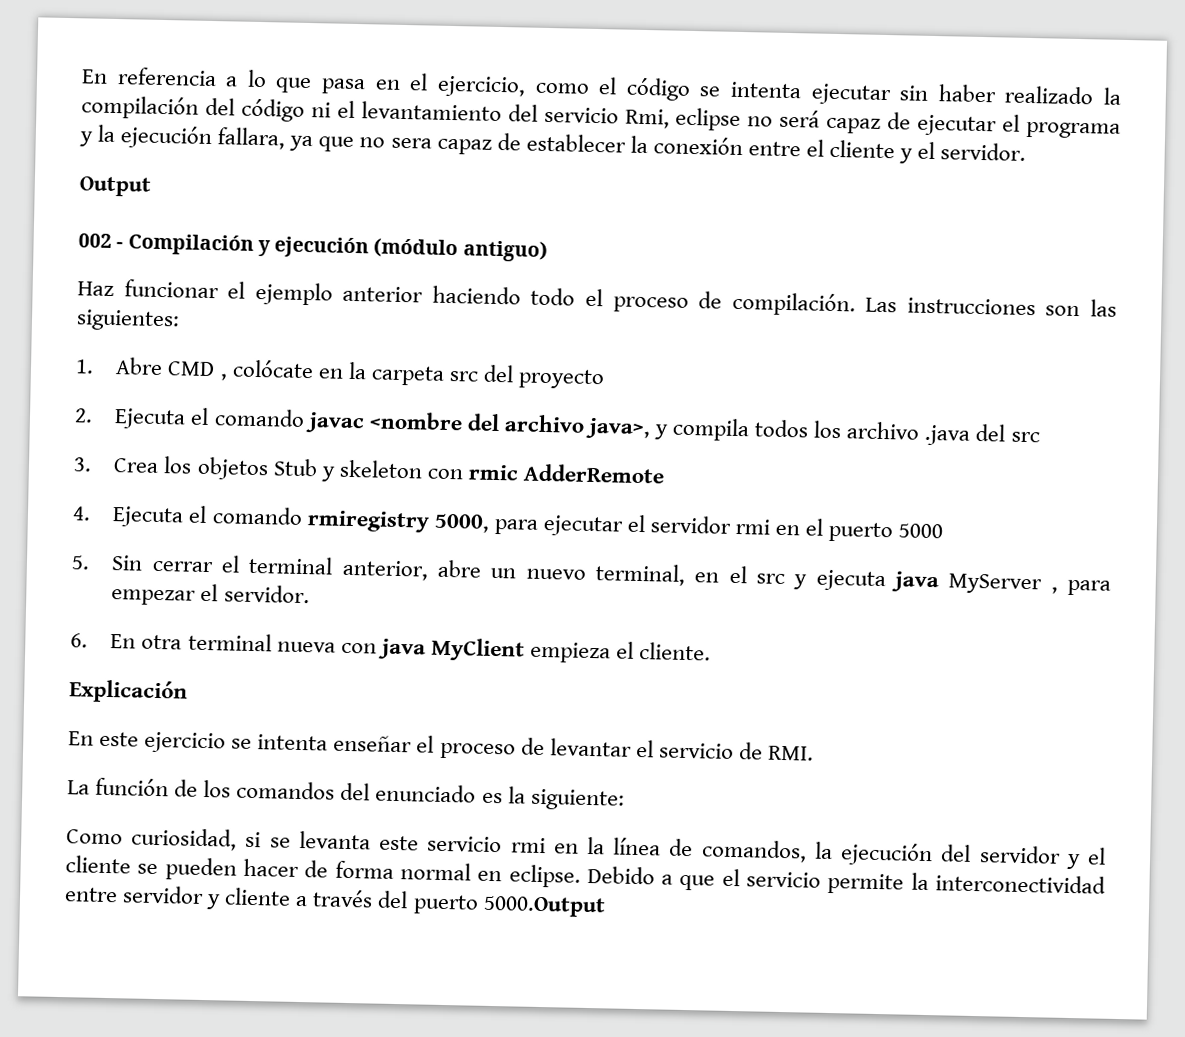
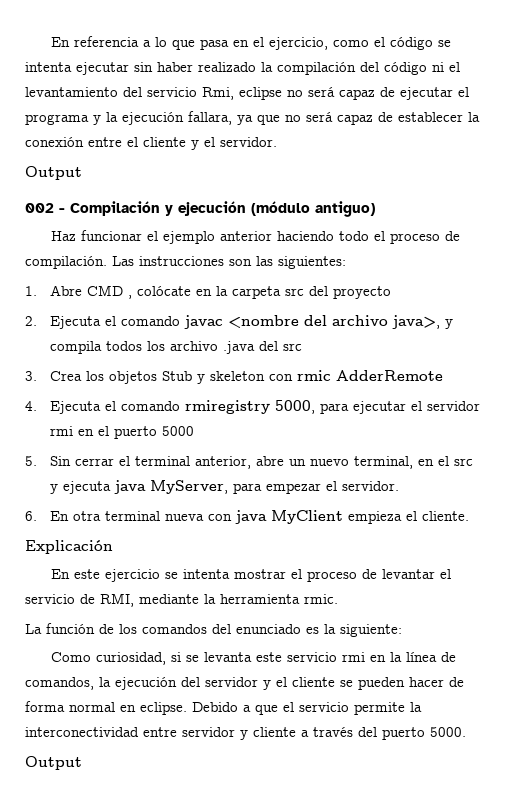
- En referencia a lo que pasa en el ejercicio, como el código se intenta ejecutar sin haber realizado la compilación del código ni el levantamiento del servicio Rmi, eclipse no será capaz de ejecutar el programa y la ejecución fallara, ya que no sera capaz de establecer la conexión entre el cliente y el servidor.
+ En referencia a lo que pasa en el ejercicio, como el código se intenta ejecutar sin haber realizado la compilación del código ni el levantamiento del servicio Rmi, eclipse no será capaz de ejecutar el programa y la ejecución fallara, ya que no será capaz de establecer la conexión entre el cliente y el servidor.
- 5. Sin cerrar el terminal anterior, abre un nuevo terminal, en el src y ejecuta java MyServer , para empezar el servidor.
+ 5. Sin cerrar el terminal anterior, abre un nuevo terminal, en el src y ejecuta java MyServer, para empezar el servidor.
- En este ejercicio se intenta enseñar el proceso de levantar el servicio de RMI.
+ En este ejercicio se intenta mostrar el proceso de levantar el servicio de RMI, mediante la herramienta rmic.
- Debido a que el servicio permite la interconectividad entre servidor y cliente a través del puerto 5000.Output
+ Debido a que el servicio permite la interconectividad entre servidor y cliente a través del puerto 5000.
+ Output

